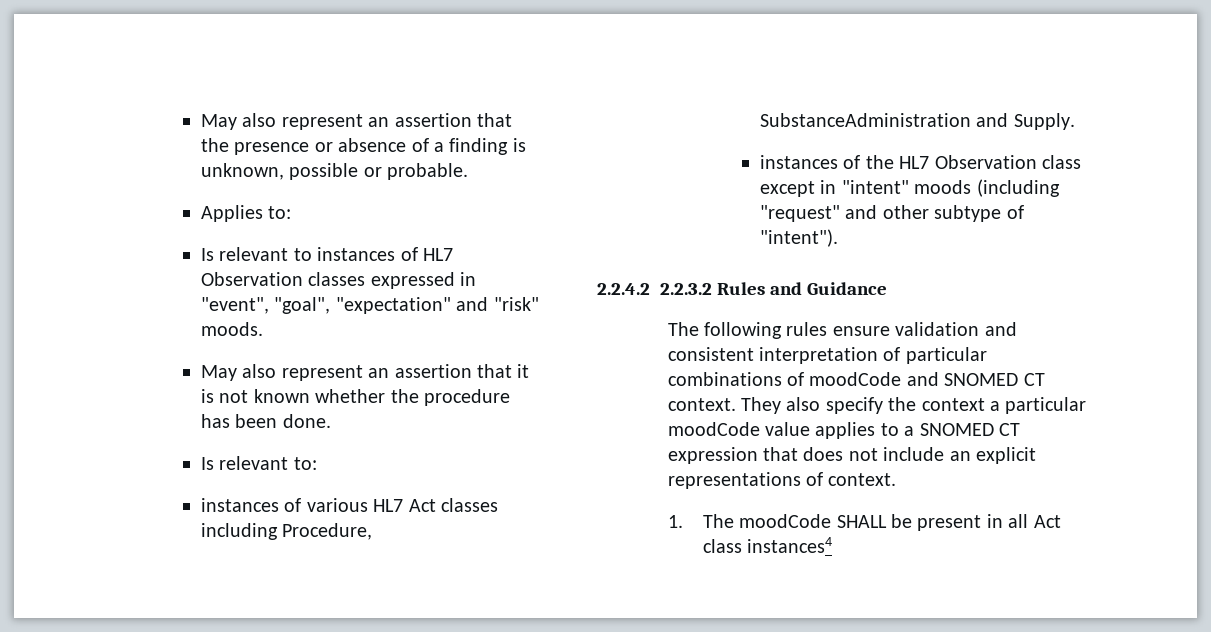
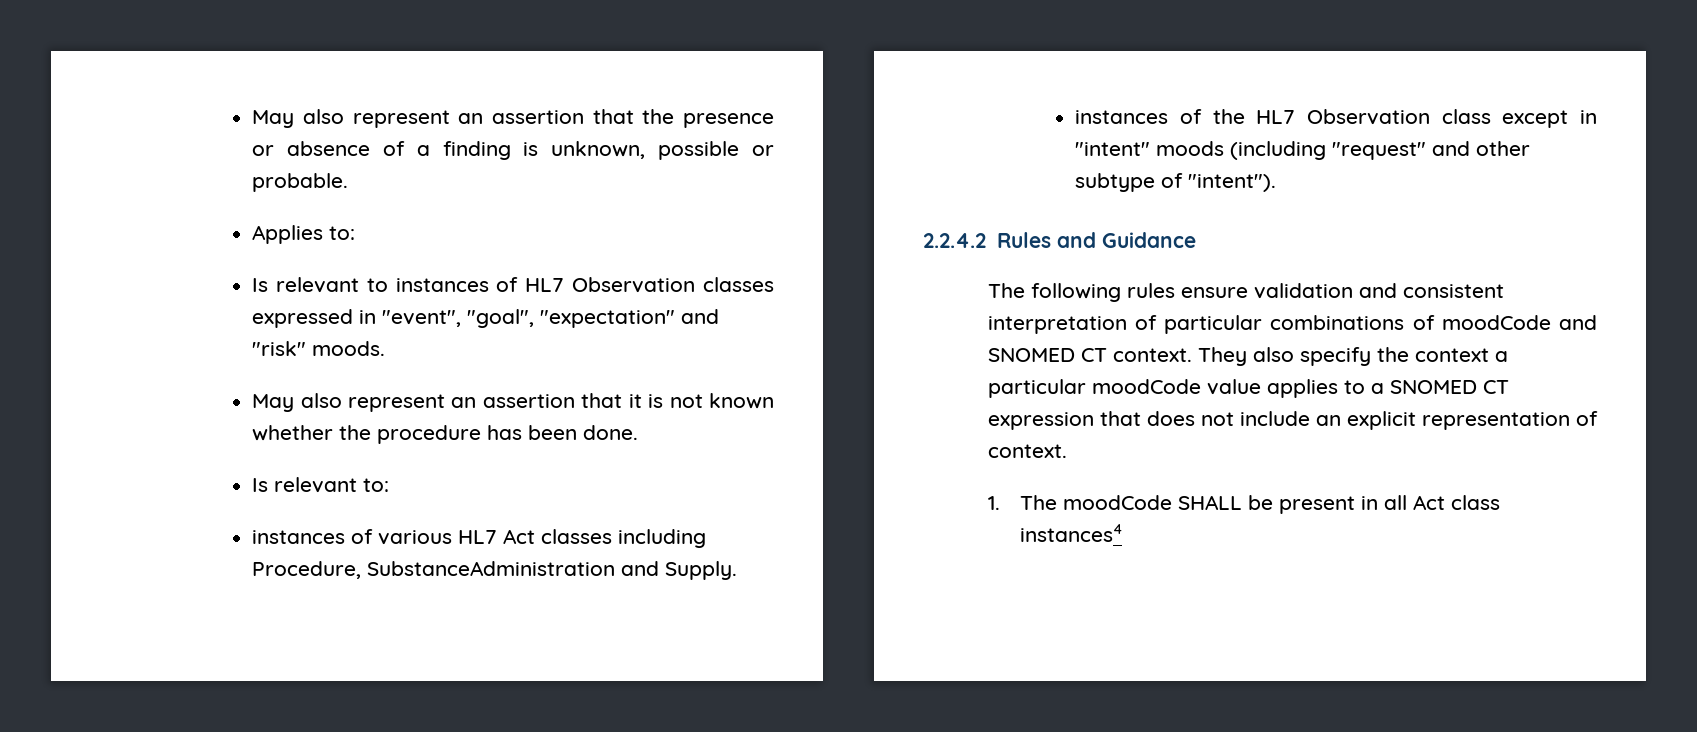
- 2.2.4.2 2.2.3.2 Rules and Guidance
+ 2.2.4.2 Rules and Guidance
- They also specify the context a particular moodCode value applies to a SNOMED CT expression that does not include an explicit representations of context.
+ They also specify the context a particular moodCode value applies to a SNOMED CT expression that does not include an explicit representation of context.

